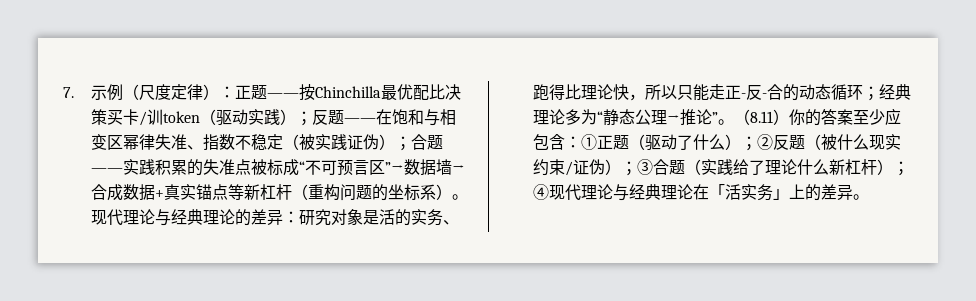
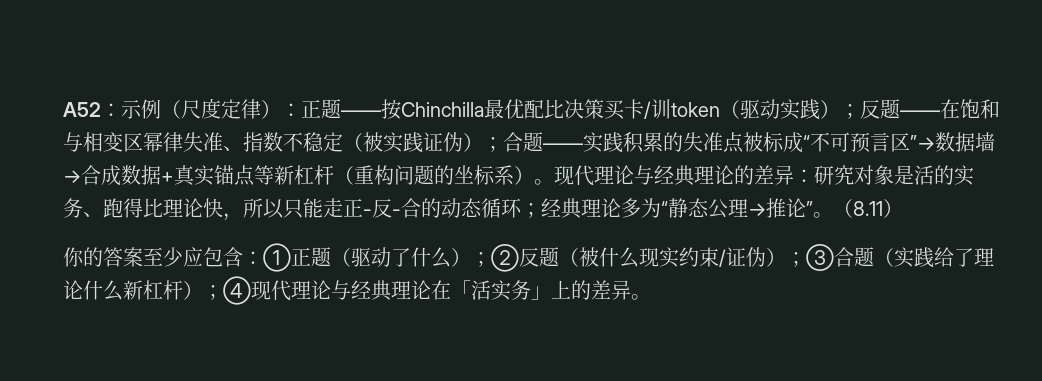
- 7.示例（尺度定律）：正题——按Chinchilla最优配比决策买卡/训token（驱动实践）；反题——在饱和与相变区幂律失准、指数不稳定（被实践证伪）；合题——实践积累的失准点被标成“不可预言区”→数据墙→合成数据+真实锚点等新杠杆（重构问题的坐标系）。
+ A52：示例（尺度定律）：正题——按Chinchilla最优配比决策买卡/训token（驱动实践）；反题——在饱和与相变区幂律失准、指数不稳定（被实践证伪）；合题——实践积累的失准点被标成“不可预言区”→数据墙→合成数据+真实锚点等新杠杆（重构问题的坐标系）。
- （8.11）你的答案至少应包含：①正题（驱动了什么）；②反题（被什么现实约束/证伪）；③合题（实践给了理论什么新杠杆）；④现代理论与经典理论在「活实务」上的差异。
+ （8.11）
+ 你的答案至少应包含：①正题（驱动了什么）；②反题（被什么现实约束/证伪）；③合题（实践给了理论什么新杠杆）；④现代理论与经典理论在「活实务」上的差异。

